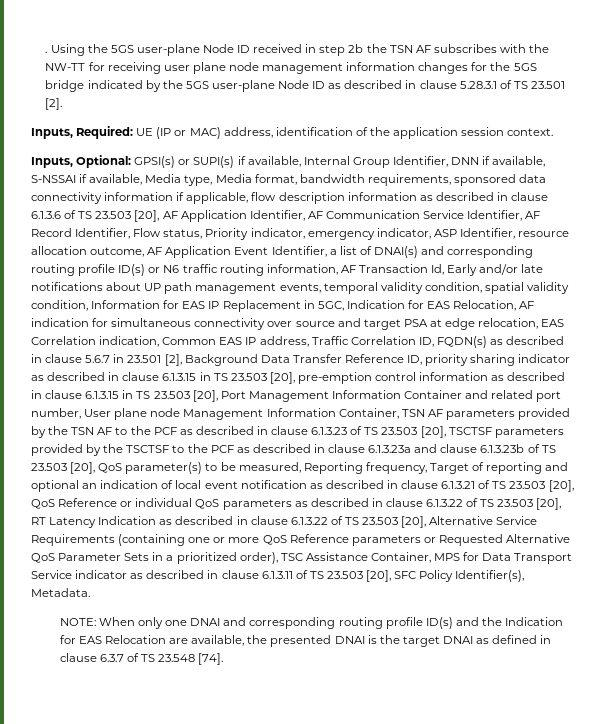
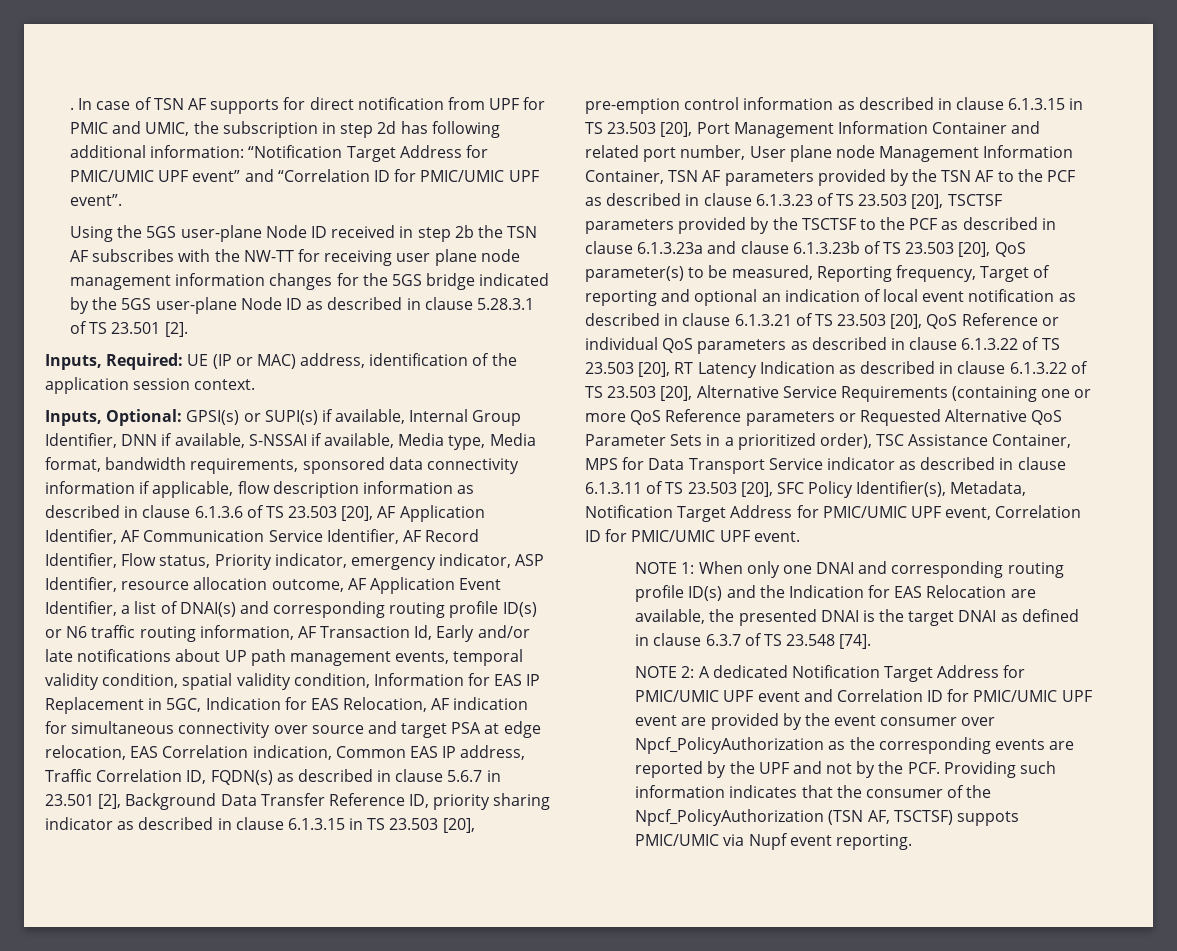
- . Using the 5GS user-plane Node ID received in step 2b the TSN AF subscribes with the NW-TT for receiving user plane node management information changes for the 5GS bridge indicated by the 5GS user-plane Node ID as described in clause 5.28.3.1 of TS 23.501 [2].
+ . In case of TSN AF supports for direct notification from UPF for PMIC and UMIC, the subscription in step 2d has following additional information: “Notification Target Address for PMIC/UMIC UPF event” and “Correlation ID for PMIC/UMIC UPF event”.
+ Using the 5GS user-plane Node ID received in step 2b the TSN AF subscribes with the NW-TT for receiving user plane node management information changes for the 5GS bridge indicated by the 5GS user-plane Node ID as described in clause 5.28.3.1 of TS 23.501 [2].
- GPSI(s) or SUPI(s) if available, Internal Group Identifier, DNN if available, S-NSSAI if available, Media type, Media format, bandwidth requirements, sponsored data connectivity information if applicable, flow description information as described in clause 6.1.3.6 of TS 23.503 [20], AF Application Identifier, AF Communication Service Identifier, AF Record Identifier, Flow status, Priority indicator, emergency indicator, ASP Identifier, resource allocation outcome, AF Application Event Identifier, a list of DNAI(s) and corresponding routing profile ID(s) or N6 traffic routing information, AF Transaction Id, Early and/or late notifications about UP path management events, temporal validity condition, spatial validity condition, Information for EAS IP Replacement in 5GC, Indication for EAS Relocation, AF indication for simultaneous connectivity over source and target PSA at edge relocation, EAS Correlation indication, Common EAS IP address, Traffic Correlation ID, FQDN(s) as described in clause 5.6.7 in 23.501 [2], Background Data Transfer Reference ID, priority sharing indicator as described in clause 6.1.3.15 in TS 23.503 [20], pre-emption control information as described in clause 6.1.3.15 in TS 23.503 [20], Port Management Information Container and related port number, User plane node Management Information Container, TSN AF parameters provided by the TSN AF to the PCF as described in clause 6.1.3.23 of TS 23.503 [20], TSCTSF parameters provided by the TSCTSF to the PCF as described in clause 6.1.3.23a and clause 6.1.3.23b of TS 23.503 [20], QoS parameter(s) to be measured, Reporting frequency, Target of reporting and optional an indication of local event notification as described in clause 6.1.3.21 of TS 23.503 [20], QoS Reference or individual QoS parameters as described in clause 6.1.3.22 of TS 23.503 [20], RT Latency Indication as described in clause 6.1.3.22 of TS 23.503 [20], Alternative Service Requirements (containing one or more QoS Reference parameters or Requested Alternative QoS Parameter Sets in a prioritized order), TSC Assistance Container, MPS for Data Transport Service indicator as described in clause 6.1.3.11 of TS 23.503 [20], SFC Policy Identifier(s), Metadata.
- NOTE:
+ GPSI(s) or SUPI(s) if available, Internal Group Identifier, DNN if available, S-NSSAI if available, Media type, Media format, bandwidth requirements, sponsored data connectivity information if applicable, flow description information as described in clause 6.1.3.6 of TS 23.503 [20], AF Application Identifier, AF Communication Service Identifier, AF Record Identifier, Flow status, Priority indicator, emergency indicator, ASP Identifier, resource allocation outcome, AF Application Event Identifier, a list of DNAI(s) and corresponding routing profile ID(s) or N6 traffic routing information, AF Transaction Id, Early and/or late notifications about UP path management events, temporal validity condition, spatial validity condition, Information for EAS IP Replacement in 5GC, Indication for EAS Relocation, AF indication for simultaneous connectivity over source and target PSA at edge relocation, EAS Correlation indication, Common EAS IP address, Traffic Correlation ID, FQDN(s) as described in clause 5.6.7 in 23.501 [2], Background Data Transfer Reference ID, priority sharing indicator as described in clause 6.1.3.15 in TS 23.503 [20], pre-emption control information as described in clause 6.1.3.15 in TS 23.503 [20], Port Management Information Container and related port number, User plane node Management Information Container, TSN AF parameters provided by the TSN AF to the PCF as described in clause 6.1.3.23 of TS 23.503 [20], TSCTSF parameters provided by the TSCTSF to the PCF as described in clause 6.1.3.23a and clause 6.1.3.23b of TS 23.503 [20], QoS parameter(s) to be measured, Reporting frequency, Target of reporting and optional an indication of local event notification as described in clause 6.1.3.21 of TS 23.503 [20], QoS Reference or individual QoS parameters as described in clause 6.1.3.22 of TS 23.503 [20], RT Latency Indication as described in clause 6.1.3.22 of TS 23.503 [20], Alternative Service Requirements (containing one or more QoS Reference parameters or Requested Alternative QoS Parameter Sets in a prioritized order), TSC Assistance Container, MPS for Data Transport Service indicator as described in clause 6.1.3.11 of TS 23.503 [20], SFC Policy Identifier(s), Metadata, Notification Target Address for PMIC/UMIC UPF event, Correlation ID for PMIC/UMIC UPF event.
+ NOTE 1:
+ NOTE 2: A dedicated Notification Target Address for PMIC/UMIC UPF event and Correlation ID for PMIC/UMIC UPF event are provided by the event consumer over Npcf_PolicyAuthorization as the corresponding events are reported by the UPF and not by the PCF. Providing such information indicates that the consumer of the Npcf_PolicyAuthorization (TSN AF, TSCTSF) suppots PMIC/UMIC via Nupf event reporting.

